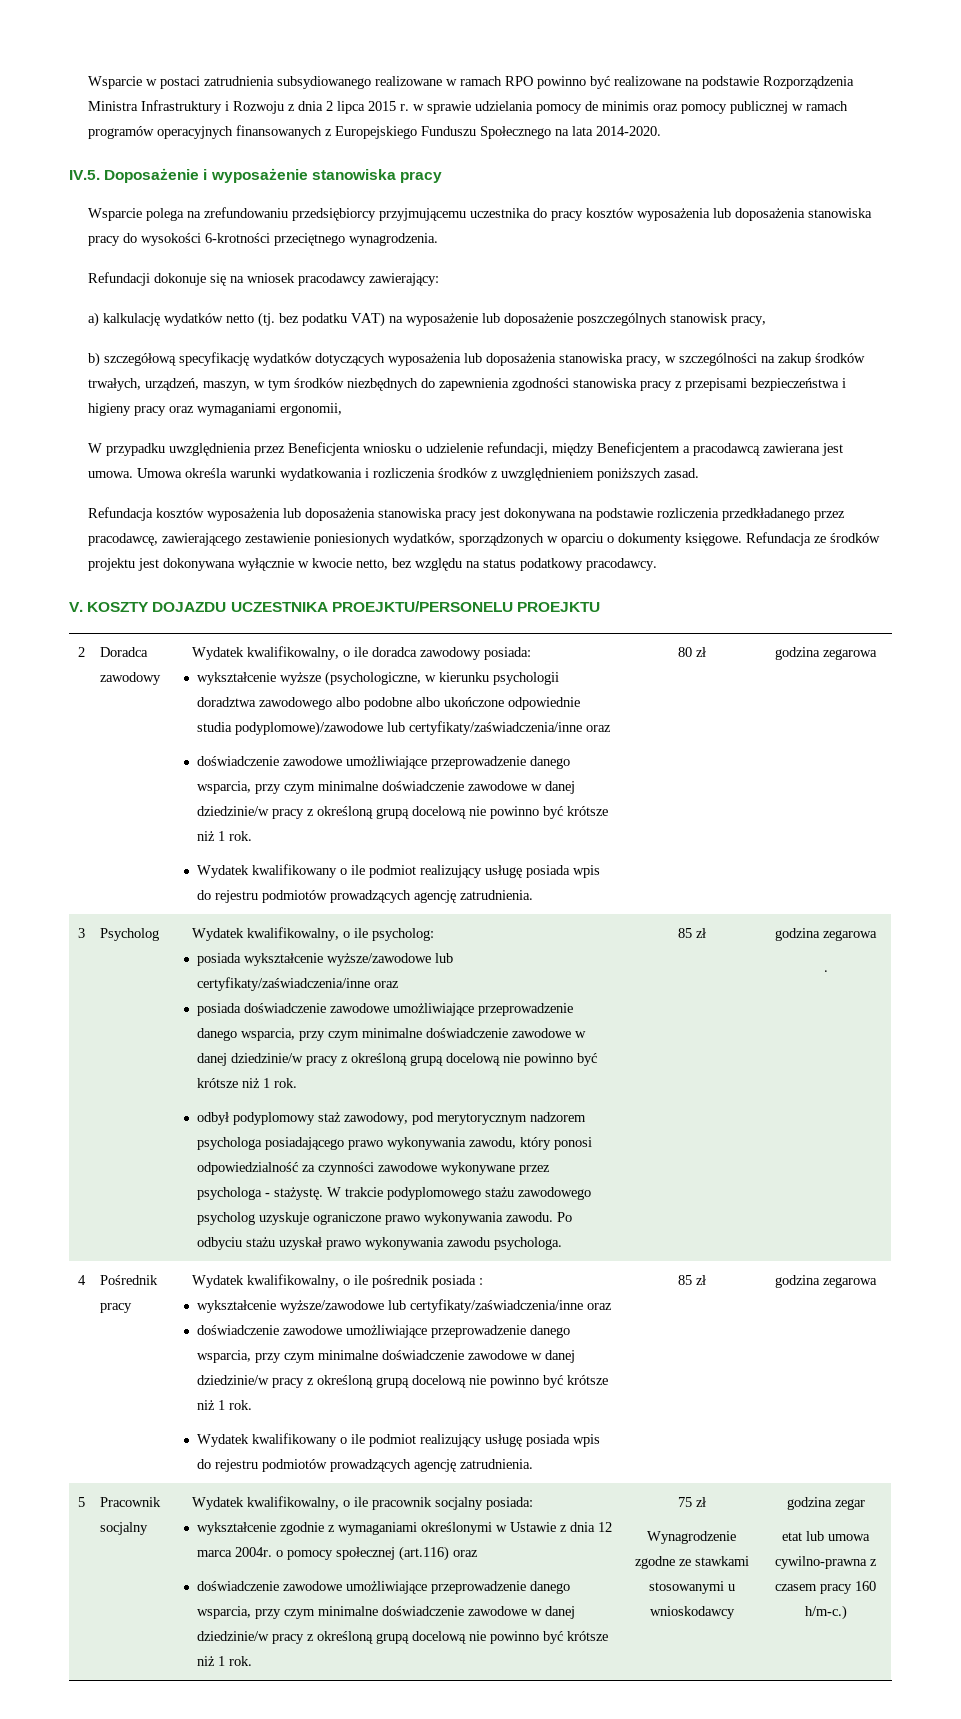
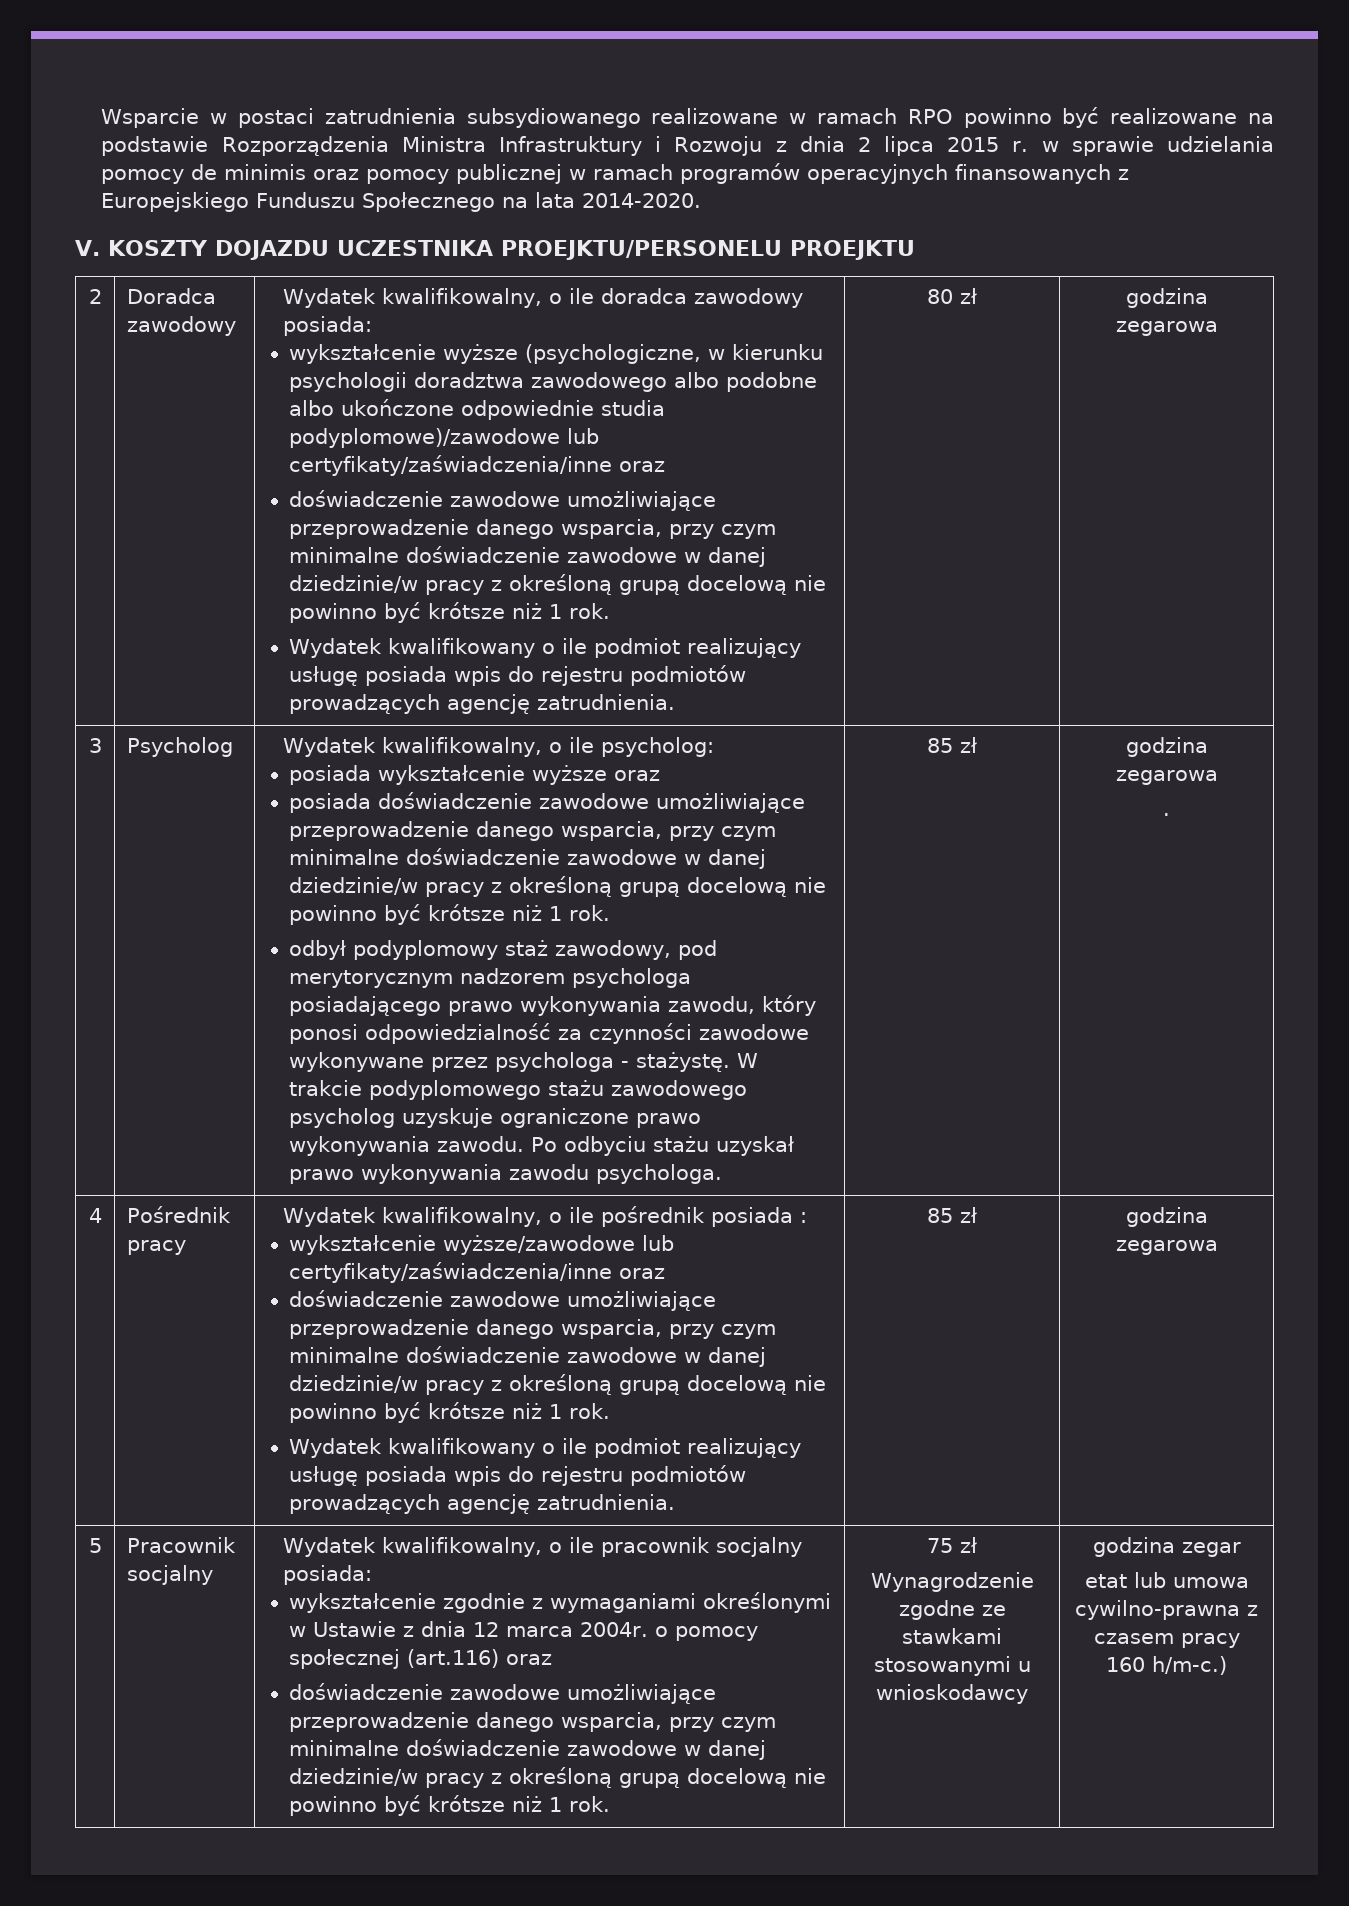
- IV.5. Doposażenie i wyposażenie stanowiska pracy
- Wsparcie polega na zrefundowaniu przedsiębiorcy przyjmującemu uczestnika do pracy kosztów wyposażenia lub doposażenia stanowiska pracy do wysokości 6-krotności przeciętnego wynagrodzenia.
- Refundacji dokonuje się na wniosek pracodawcy zawierający:
- a) kalkulację wydatków netto (tj. bez podatku VAT) na wyposażenie lub doposażenie poszczególnych stanowisk pracy,
- b) szczegółową specyfikację wydatków dotyczących wyposażenia lub doposażenia stanowiska pracy, w szczególności na zakup środków trwałych, urządzeń, maszyn, w tym środków niezbędnych do zapewnienia zgodności stanowiska pracy z przepisami bezpieczeństwa i higieny pracy oraz wymaganiami ergonomii,
- W przypadku uwzględnienia przez Beneficjenta wniosku o udzielenie refundacji, między Beneficjentem a pracodawcą zawierana jest umowa. Umowa określa warunki wydatkowania i rozliczenia środków z uwzględnieniem poniższych zasad.
- Refundacja kosztów wyposażenia lub doposażenia stanowiska pracy jest dokonywana na podstawie rozliczenia przedkładanego przez pracodawcę, zawierającego zestawienie poniesionych wydatków, sporządzonych w oparciu o dokumenty księgowe. Refundacja ze środków projektu jest dokonywana wyłącznie w kwocie netto, bez względu na status podatkowy pracodawcy.
- posiada wykształcenie wyższe/zawodowe lub certyfikaty/zaświadczenia/inne oraz
+ posiada wykształcenie wyższe oraz

